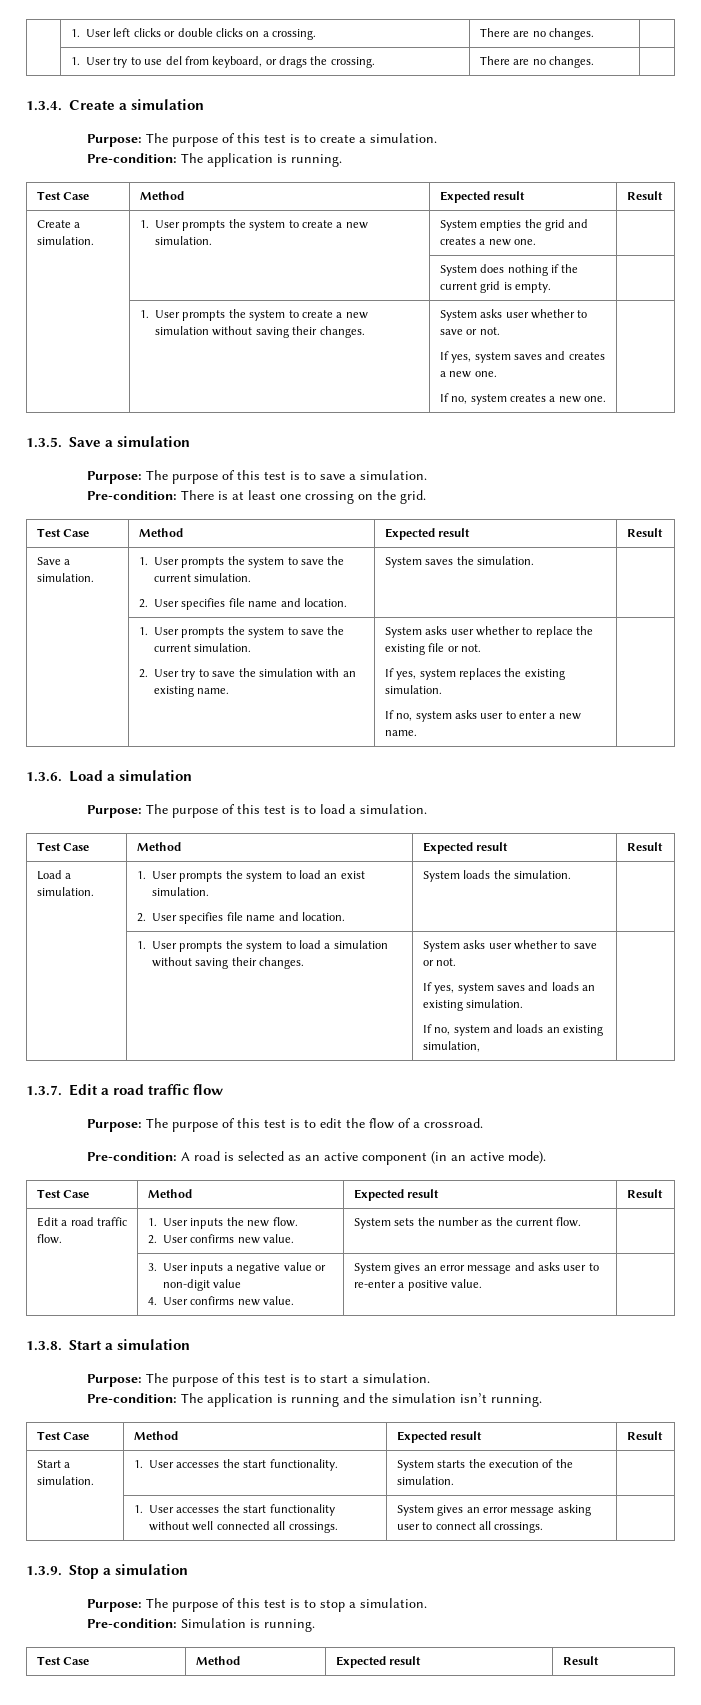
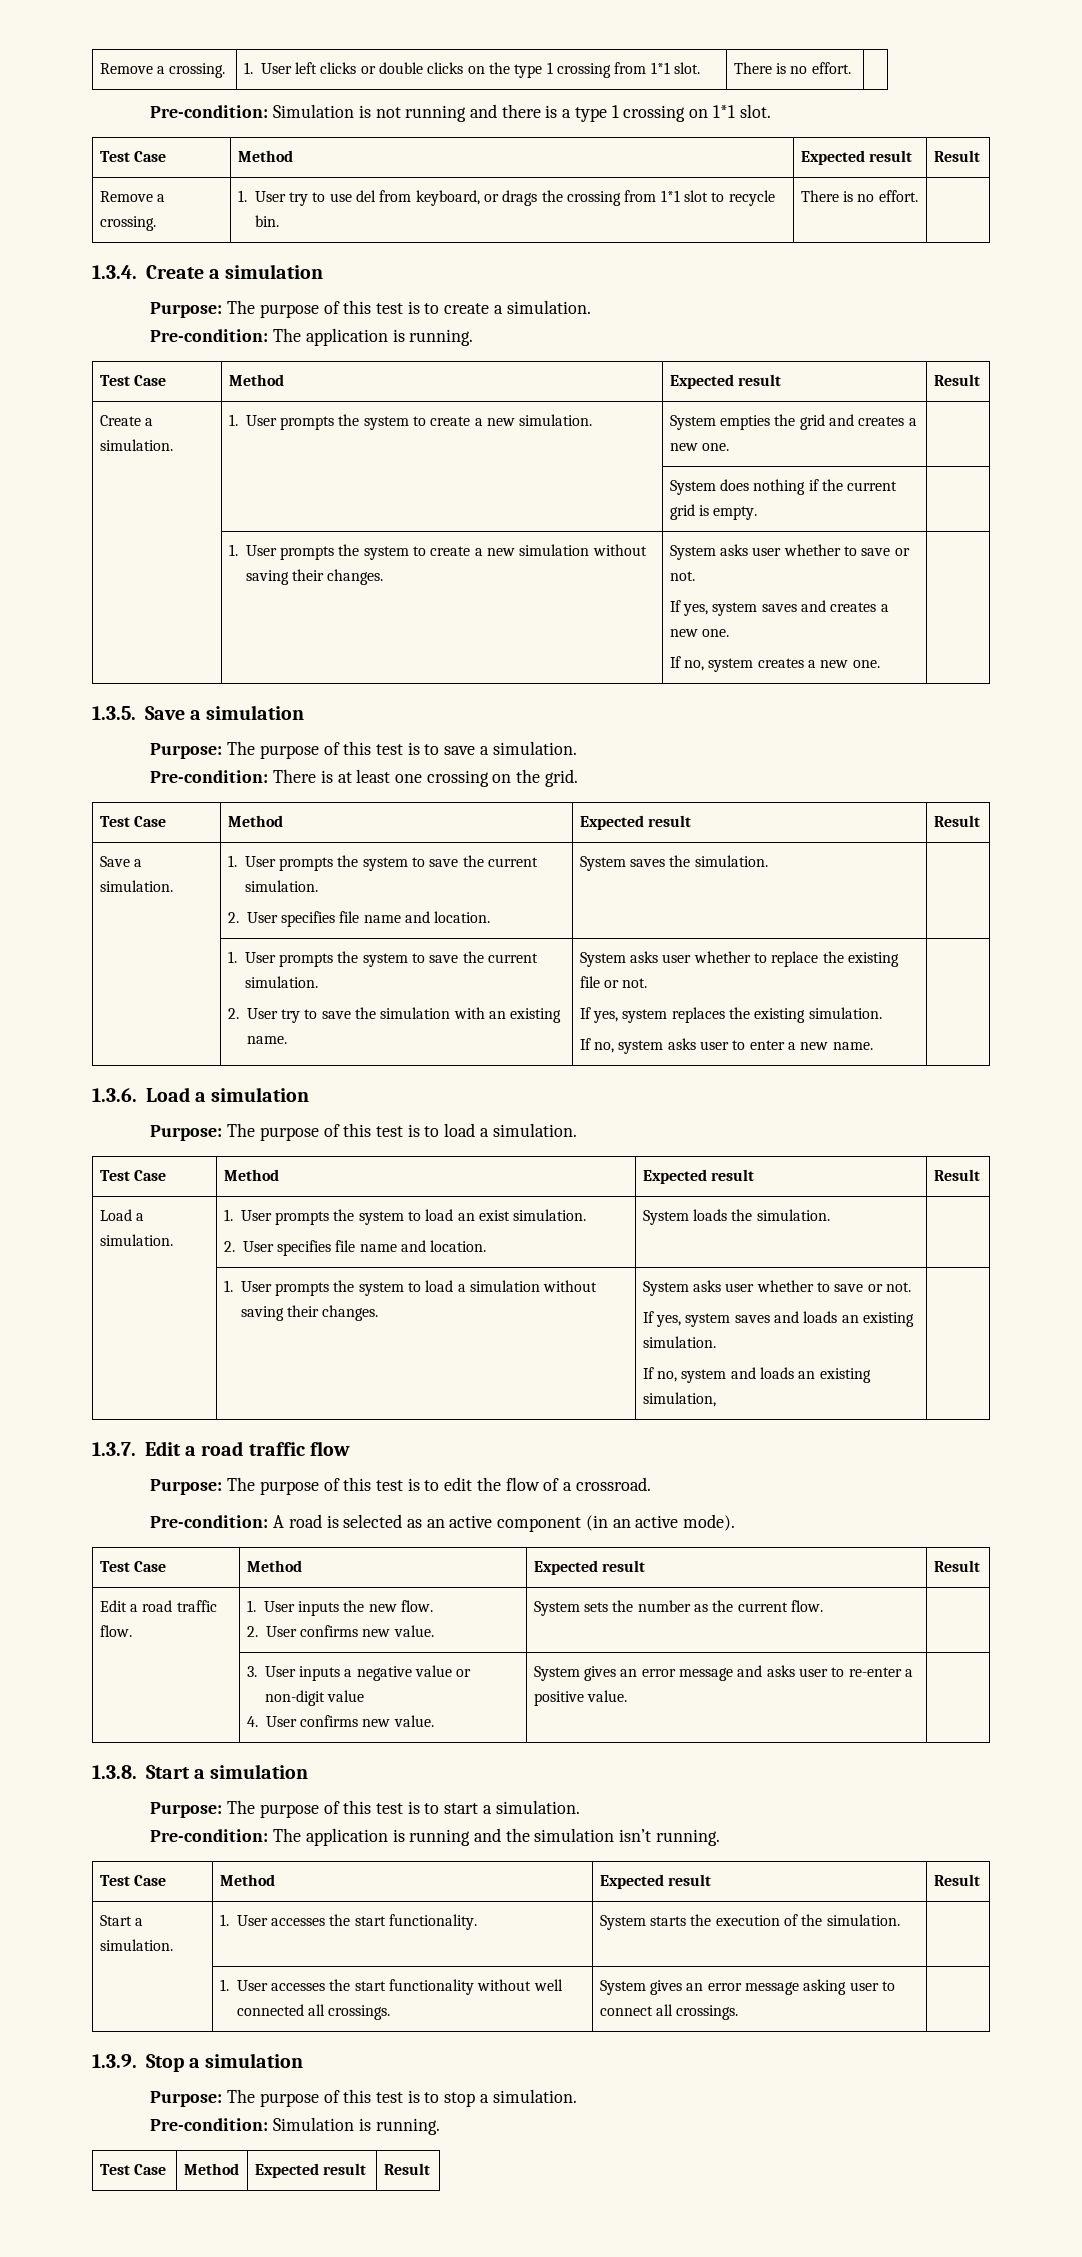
- | 1. User left clicks or double clicks on a crossing. | There are no changes. |
- | 1. User try to use del from keyboard, or drags the crossing. | There are no changes. |
+ Remove a crossing. | 1. User left clicks or double clicks on the type 1 crossing from 1*1 slot. | There is no effort. |
+ Pre-condition: Simulation is not running and there is a type 1 crossing on 1*1 slot.
+ Test Case | Method | Expected result | Result
+ Remove a crossing. | 1. User try to use del from keyboard, or drags the crossing from 1*1 slot to recycle bin. | There is no effort. |

